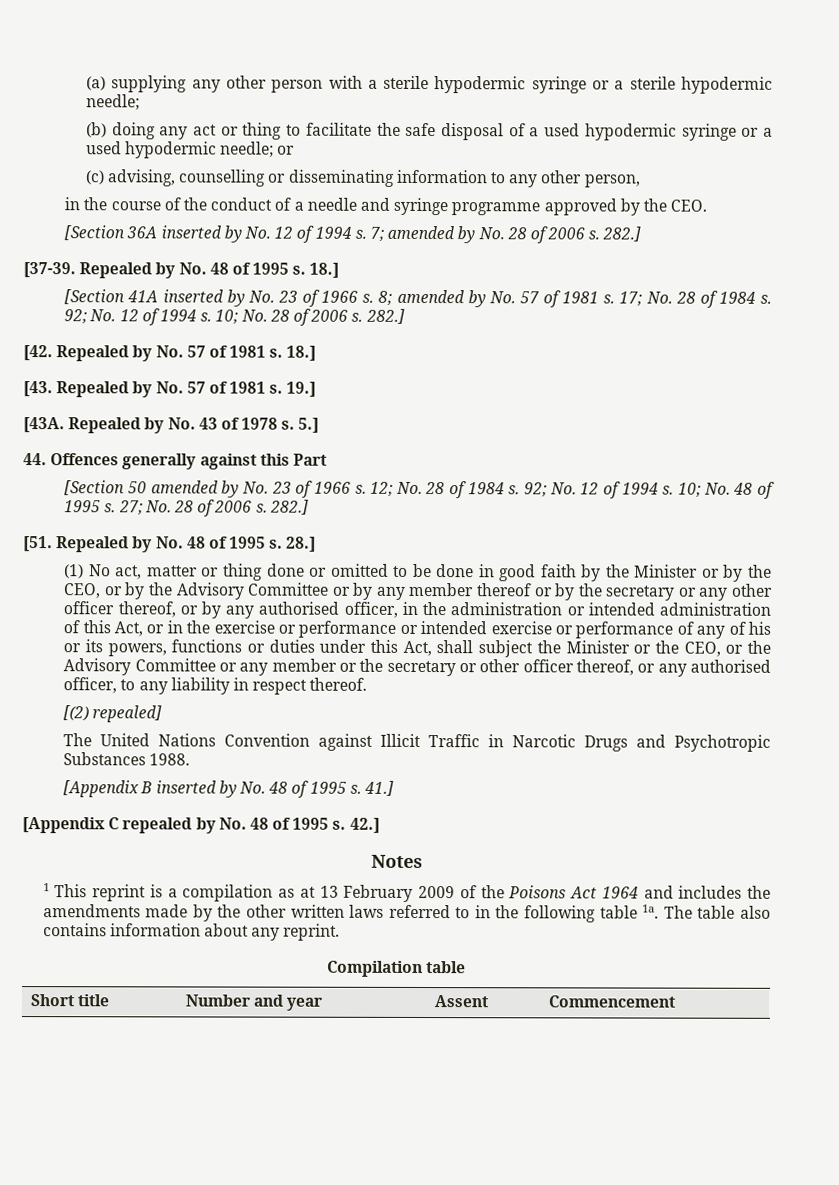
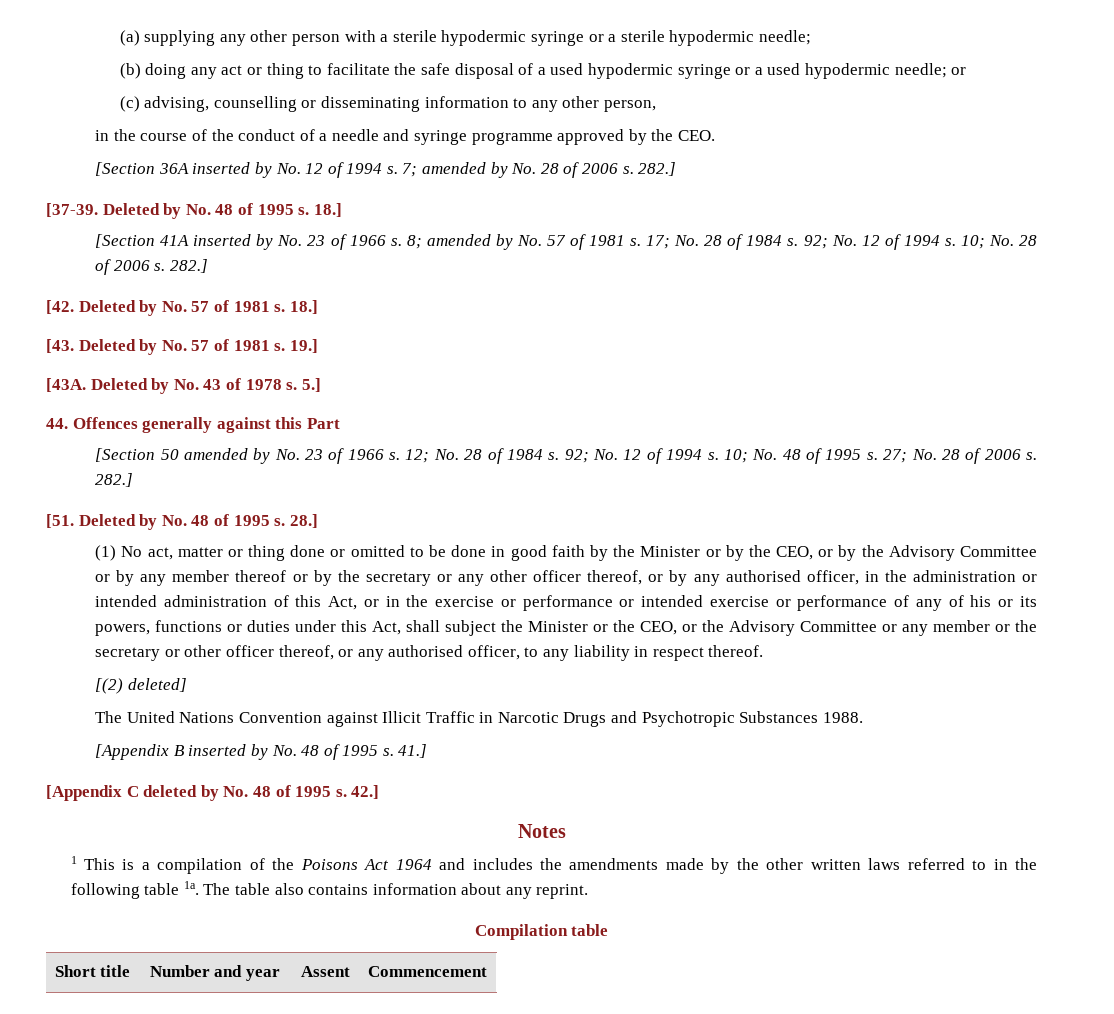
- [37-39. Repealed by No. 48 of 1995 s.
+ [37-39. Deleted by No. 48 of 1995 s.
- [42. Repealed by No. 57 of 1981 s.
+ [42. Deleted by No. 57 of 1981 s.
- [43. Repealed by No. 57 of 1981 s.
+ [43. Deleted by No. 57 of 1981 s.
- Repealed by No. 43 of 1978 s.
+ Deleted by No. 43 of 1978 s.
- [51. Repealed by No. 48 of 1995 s.
+ [51. Deleted by No. 48 of 1995 s.
- [(2) repealed]
+ [(2) deleted]
- [Appendix C repealed by No. 48 of 1995 s.
+ [Appendix C deleted by No. 48 of 1995 s.
- 1 This reprint is a compilation as at 13 February 2009 of the Poisons Act 1964 and includes the amendments made by the other written laws referred to in the following table 1a.
+ 1 This is a compilation of the Poisons Act 1964 and includes the amendments made by the other written laws referred to in the following table 1a.

